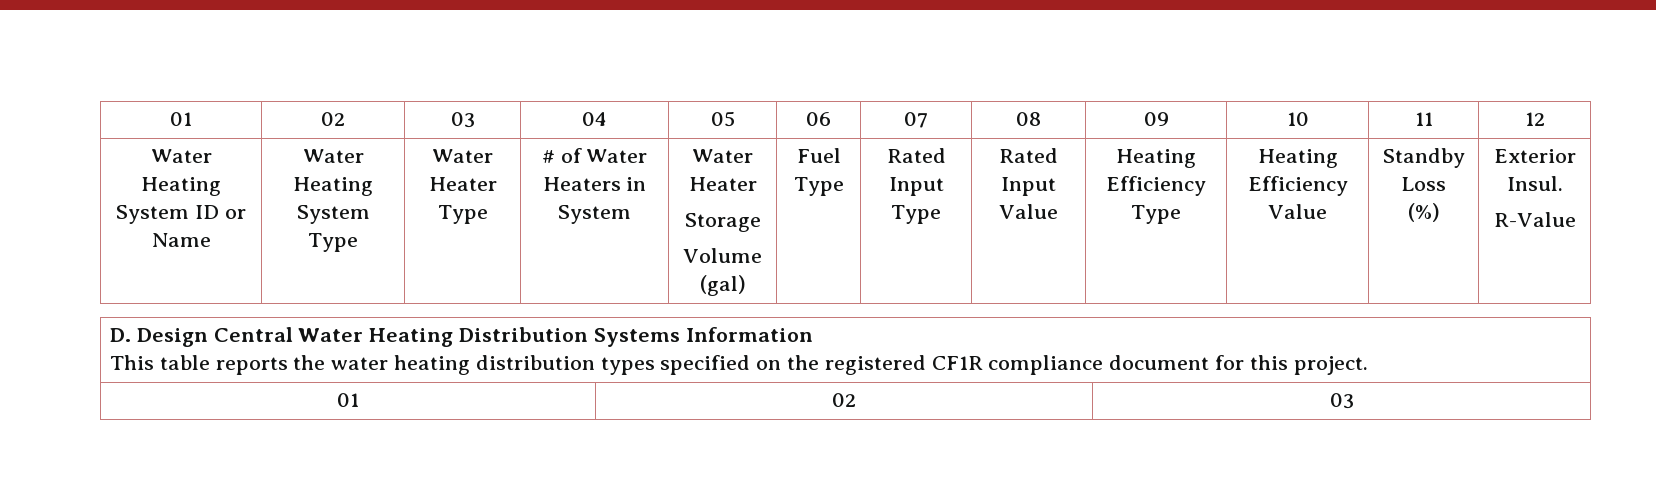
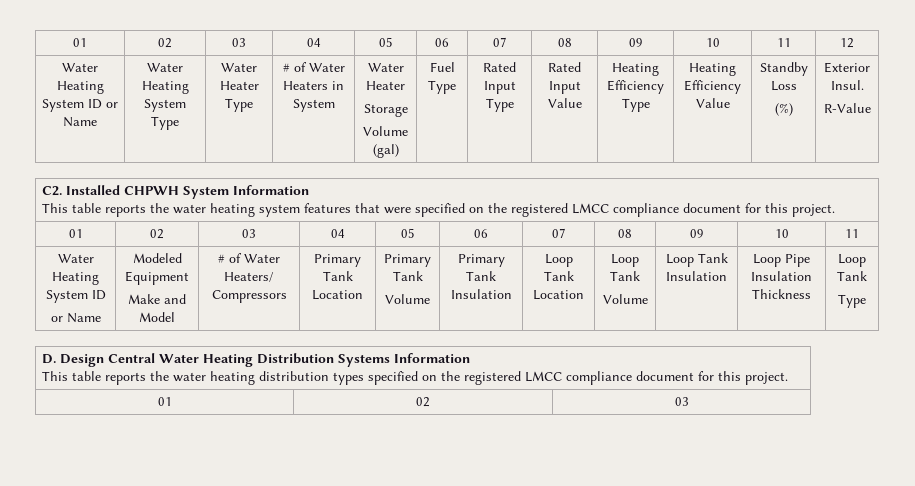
+ C2. Installed CHPWH System Information
+ This table reports the water heating system features that were specified on the registered LMCC compliance document for this project.
+ 01 | 02 | 03 | 04 | 05 | 06 | 07 | 08 | 09 | 10 | 11
+ Water Heating System ID
+ or Name | Modeled Equipment
+ Make and Model | # of Water Heaters/ Compressors | Primary Tank Location | Primary Tank
+ Volume | Primary Tank Insulation | Loop Tank Location | Loop Tank
+ Volume | Loop Tank Insulation | Loop Pipe Insulation Thickness | Loop Tank
+ Type
  D. Design Central Water Heating Distribution Systems Information
- This table reports the water heating distribution types specified on the registered CF1R compliance document for this project.
+ This table reports the water heating distribution types specified on the registered LMCC compliance document for this project.

